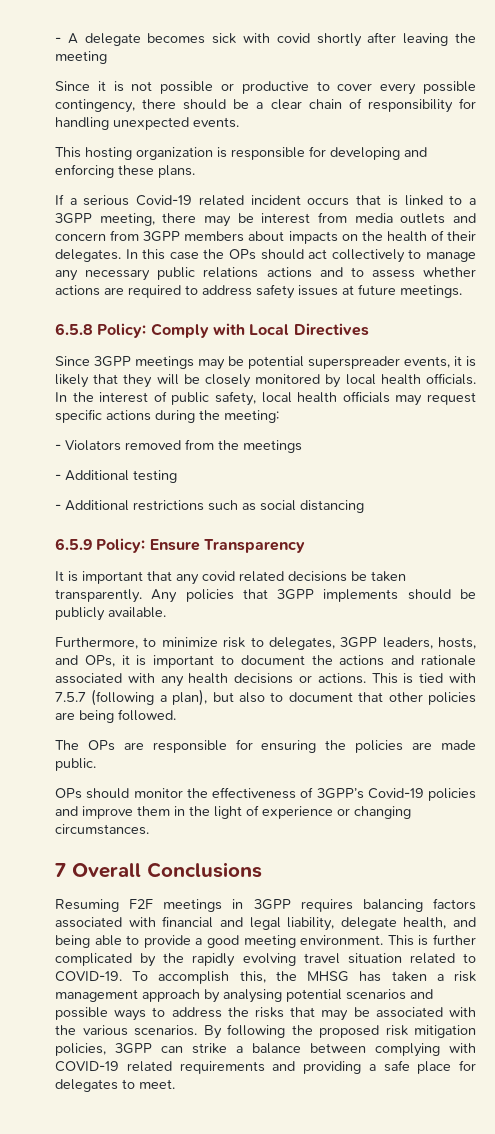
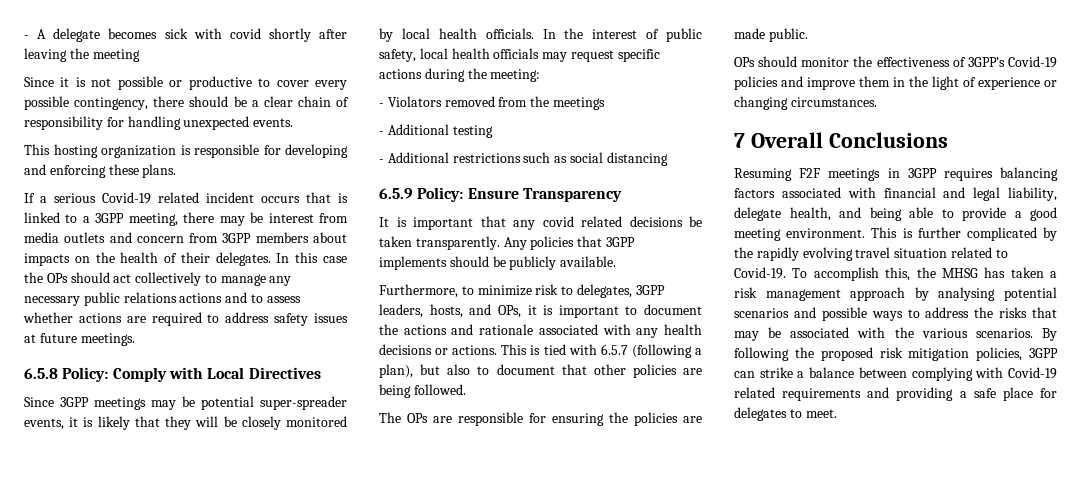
- Since 3GPP meetings may be potential superspreader events, it is likely that they will be closely monitored by local health officials.
+ Since 3GPP meetings may be potential super-spreader events, it is likely that they will be closely monitored by local health officials.
- This is tied with 7.5.7 (following a plan), but also to document that other policies are being followed.
+ This is tied with 6.5.7 (following a plan), but also to document that other policies are being followed.
- This is further complicated by the rapidly evolving travel situation related to COVID-19.
+ This is further complicated by the rapidly evolving travel situation related to Covid-19.
- By following the proposed risk mitigation policies, 3GPP can strike a balance between complying with COVID-19 related requirements and providing a safe place for delegates to meet.
+ By following the proposed risk mitigation policies, 3GPP can strike a balance between complying with Covid-19 related requirements and providing a safe place for delegates to meet.

